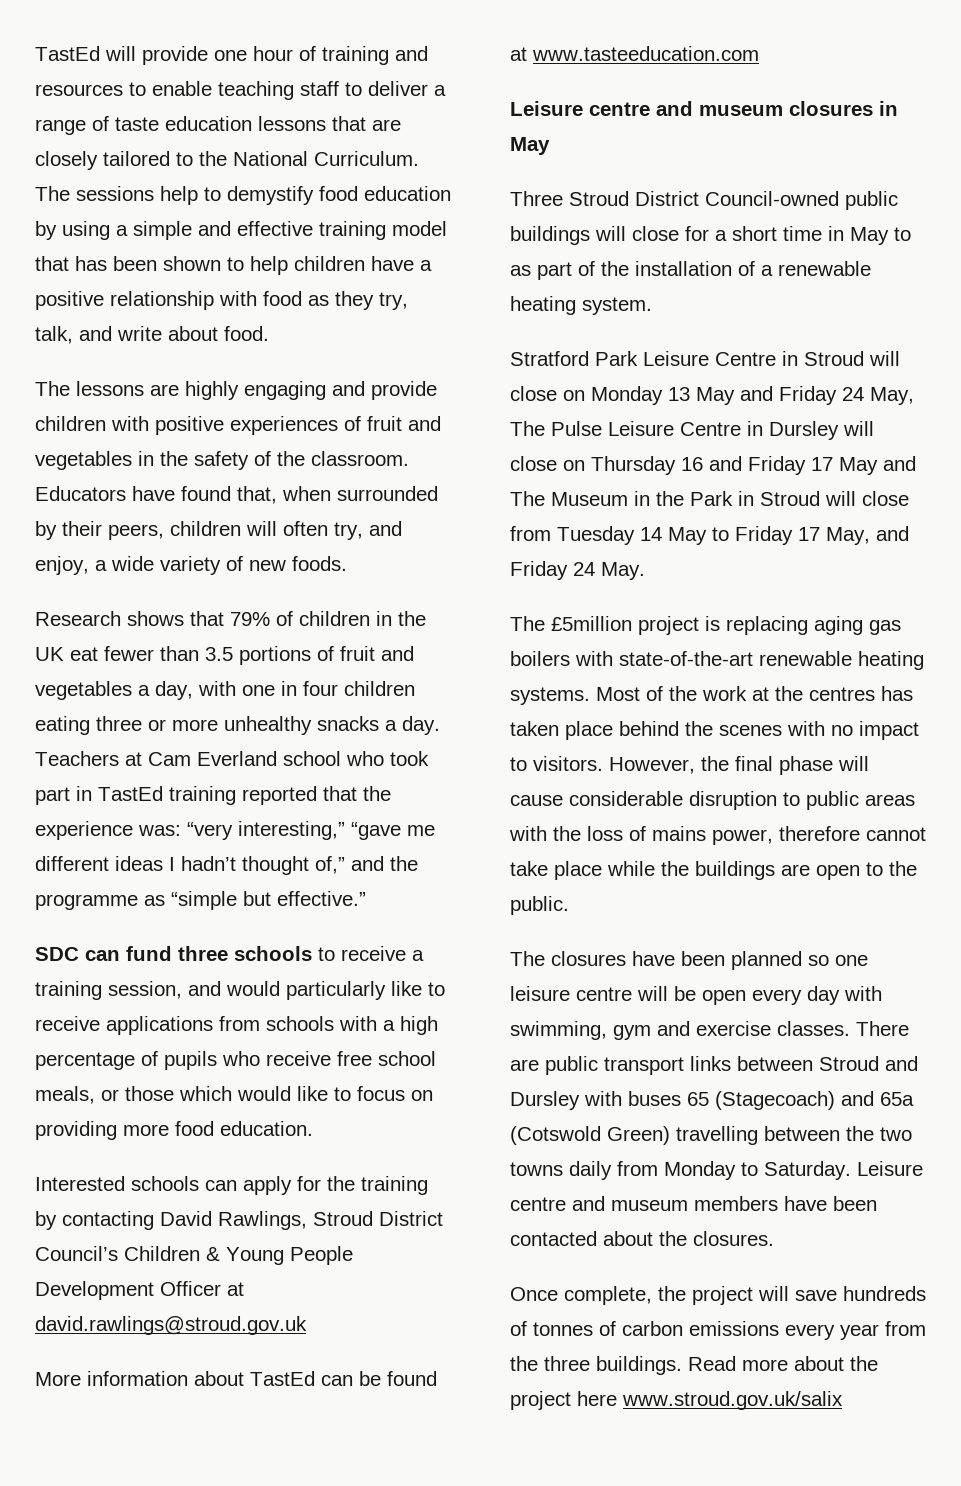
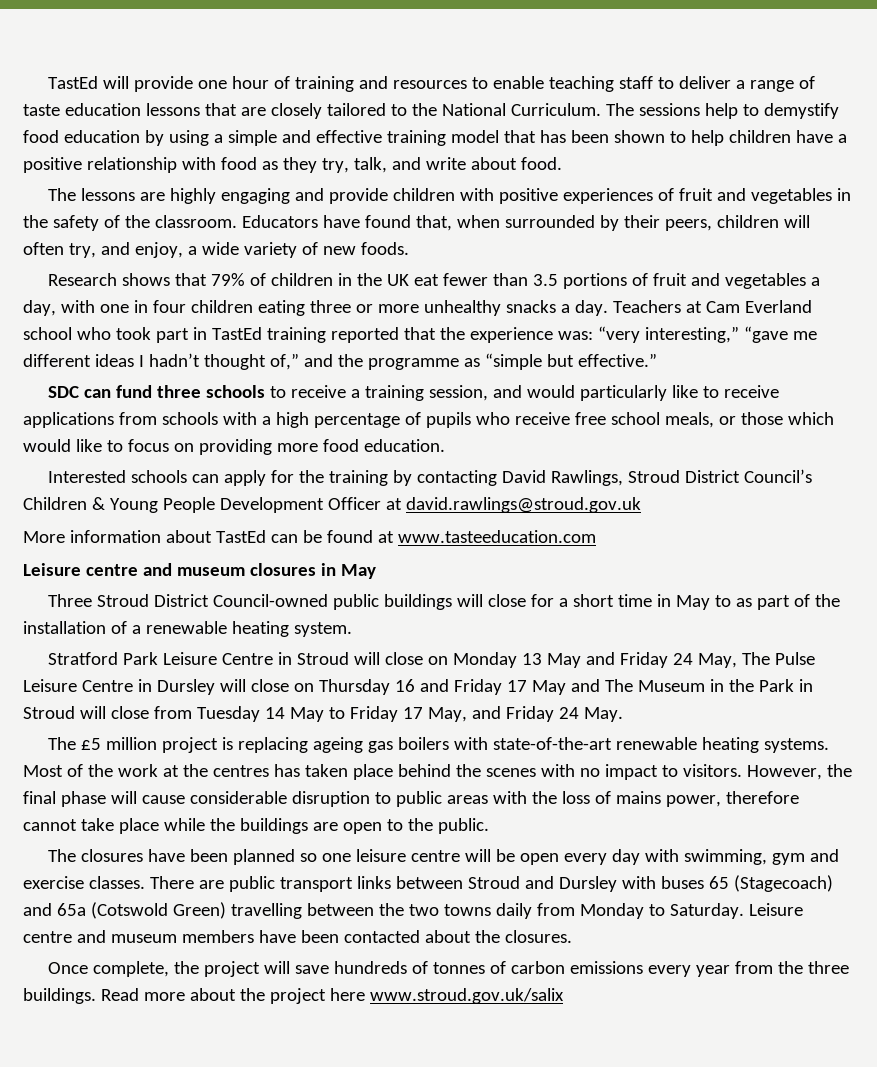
- The £5million project is replacing aging gas boilers with state-of-the-art renewable heating systems.
+ The £5 million project is replacing ageing gas boilers with state-of-the-art renewable heating systems.

